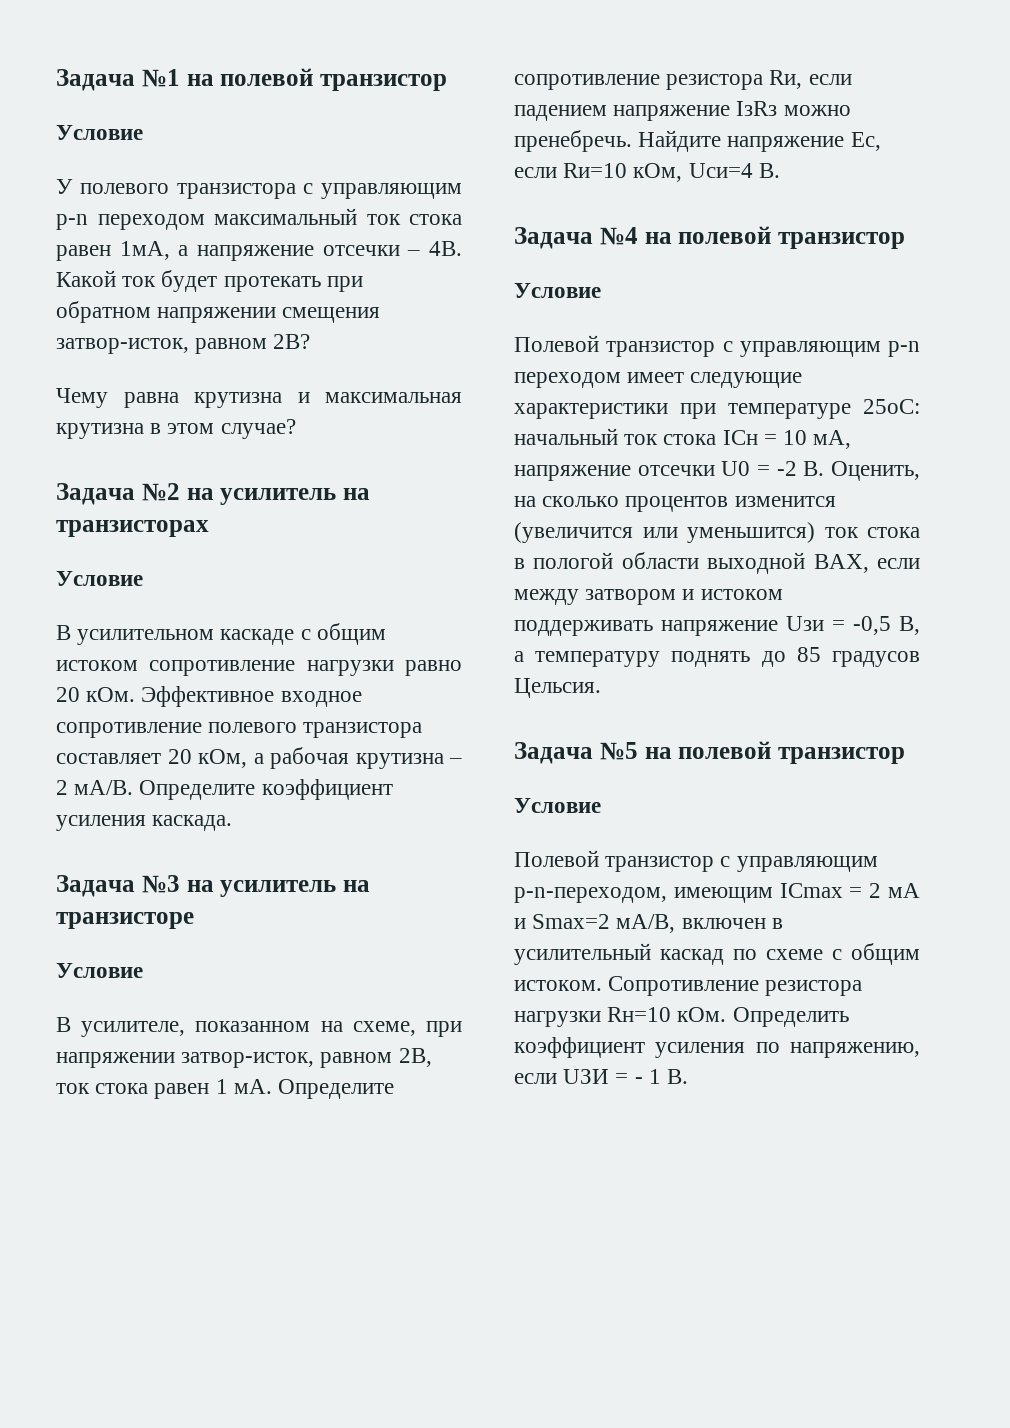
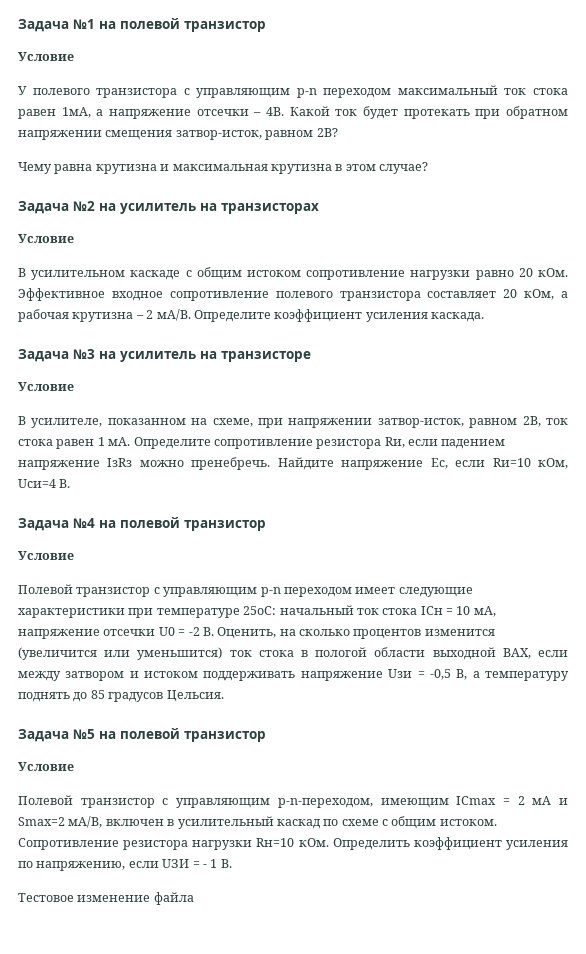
+ Тестовое изменение файла

